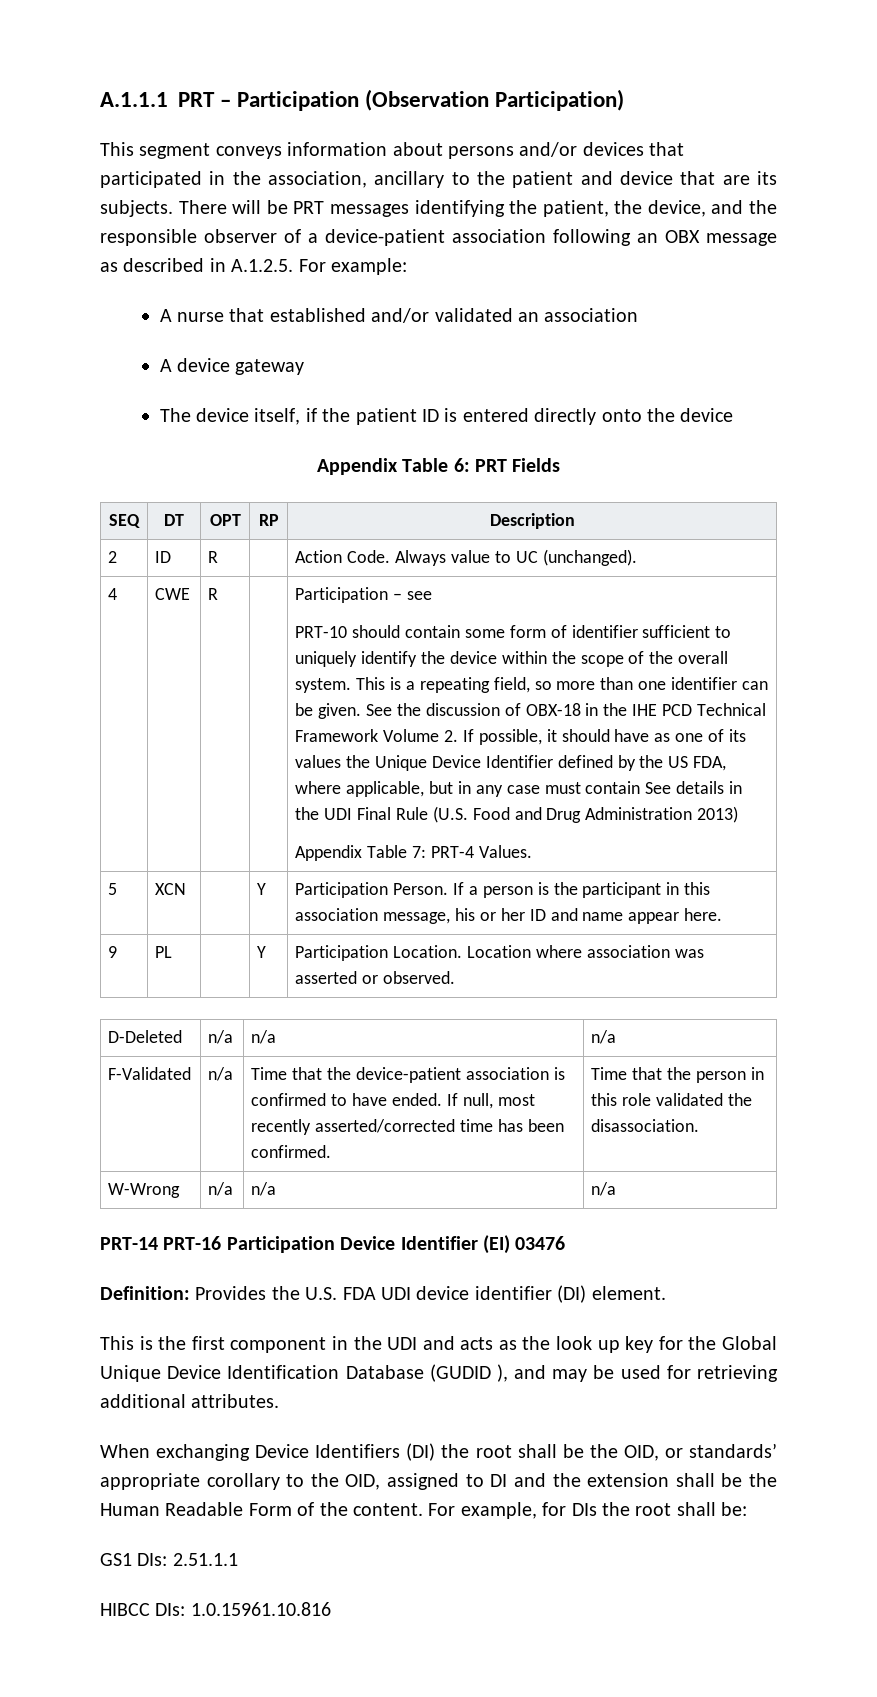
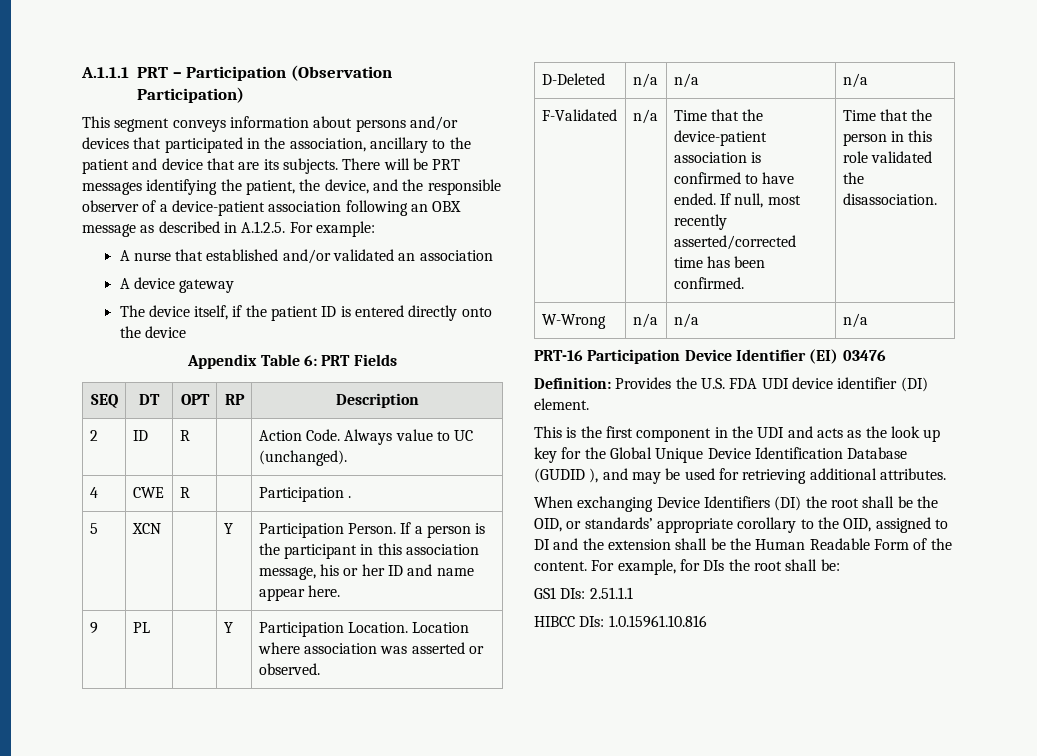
- Participation – see
- PRT-10 should contain some form of identifier sufficient to uniquely identify the device within the scope of the overall system. This is a repeating field, so more than one identifier can be given. See the discussion of OBX-18 in the IHE PCD Technical Framework Volume 2. If possible, it should have as one of its values the Unique Device Identifier defined by the US FDA, where applicable, but in any case must contain See details in the UDI Final Rule (U.S. Food and Drug Administration 2013)
- Appendix Table 7: PRT-4 Values.
+ Participation .
- PRT-14 PRT-16 Participation Device Identifier (EI) 03476
+ PRT-16 Participation Device Identifier (EI) 03476

